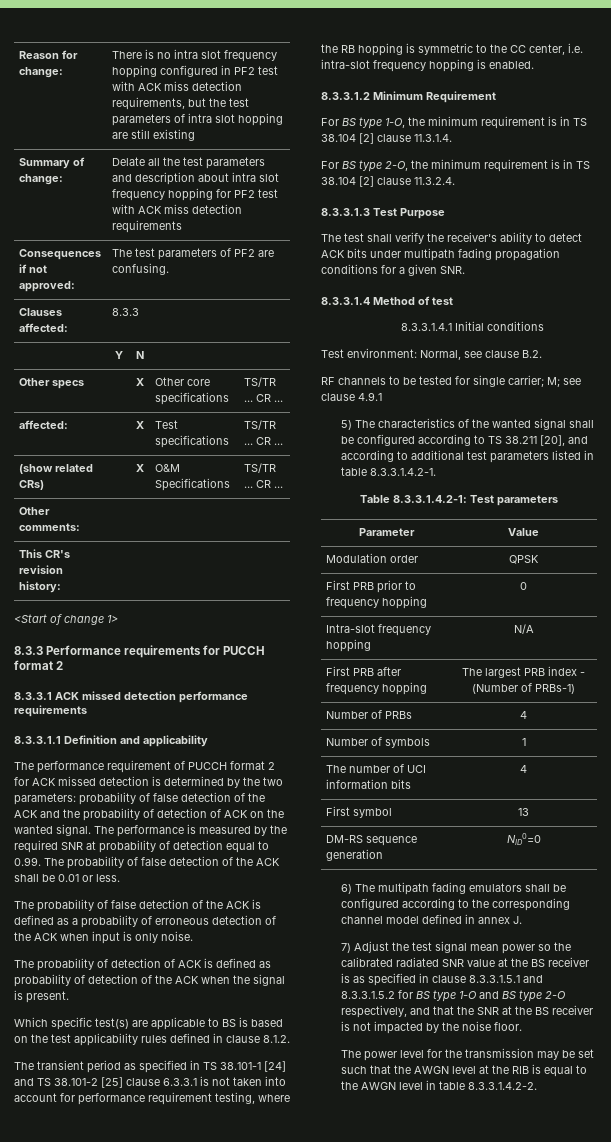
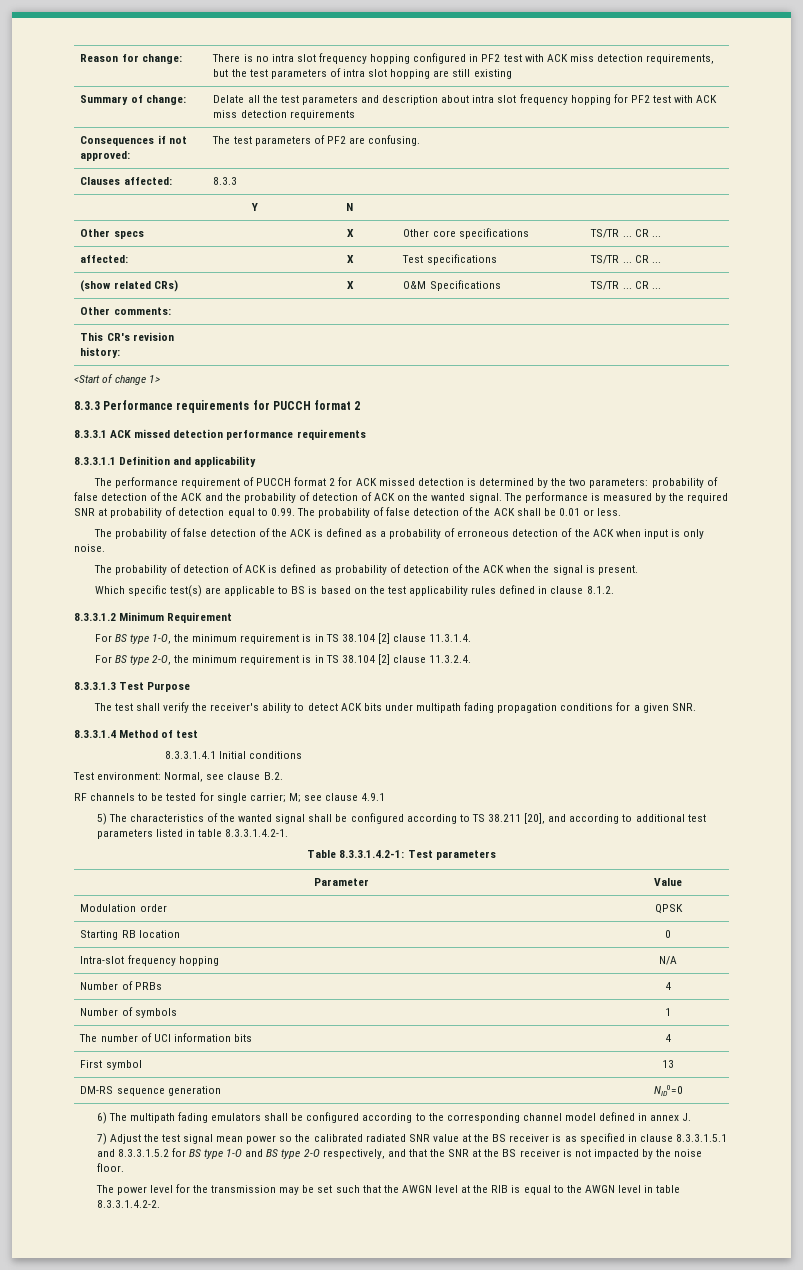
- The transient period as specified in TS 38.101-1 [24] and TS 38.101-2 [25] clause 6.3.3.1 is not taken into account for performance requirement testing, where the RB hopping is symmetric to the CC center, i.e. intra-slot frequency hopping is enabled.
- First PRB prior to frequency hopping | 0
+ Starting RB location | 0
- First PRB after frequency hopping | The largest PRB index - (Number of PRBs-1)

